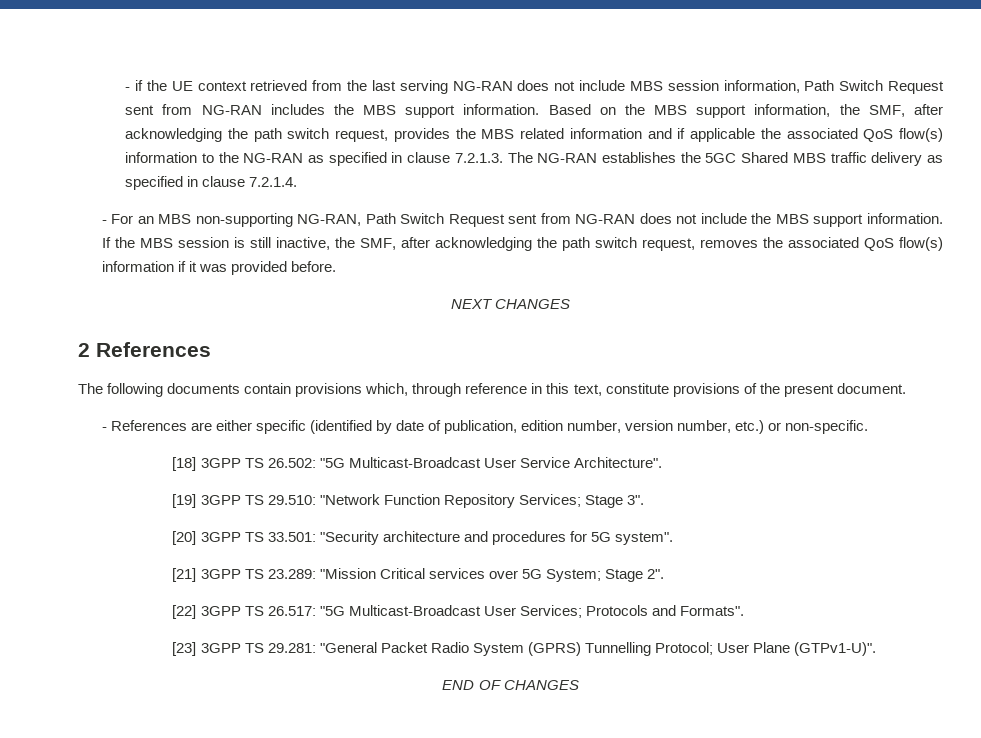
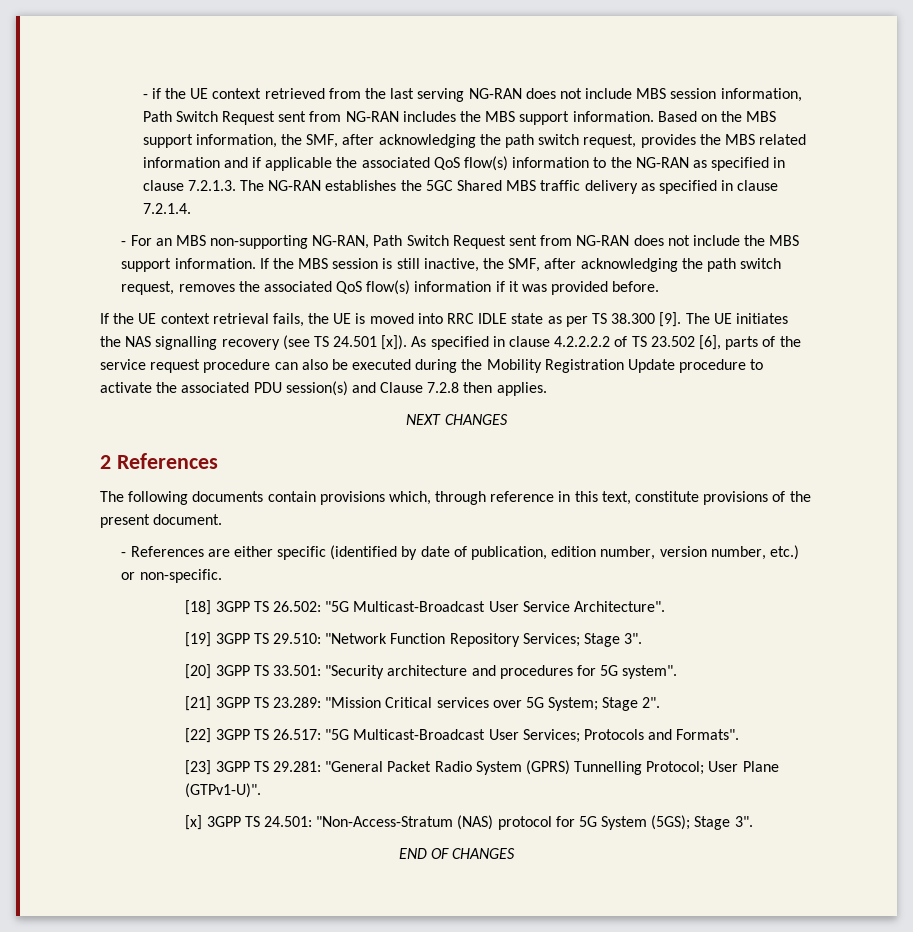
+ If the UE context retrieval fails, the UE is moved into RRC IDLE state as per TS 38.300 [9]. The UE initiates the NAS signalling recovery (see TS 24.501 [x]). As specified in clause 4.2.2.2.2 of TS 23.502 [6], parts of the service request procedure can also be executed during the Mobility Registration Update procedure to activate the associated PDU session(s) and Clause 7.2.8 then applies.
+ [x] 3GPP TS 24.501: "Non-Access-Stratum (NAS) protocol for 5G System (5GS); Stage 3".

